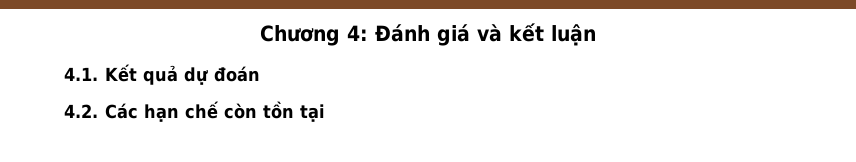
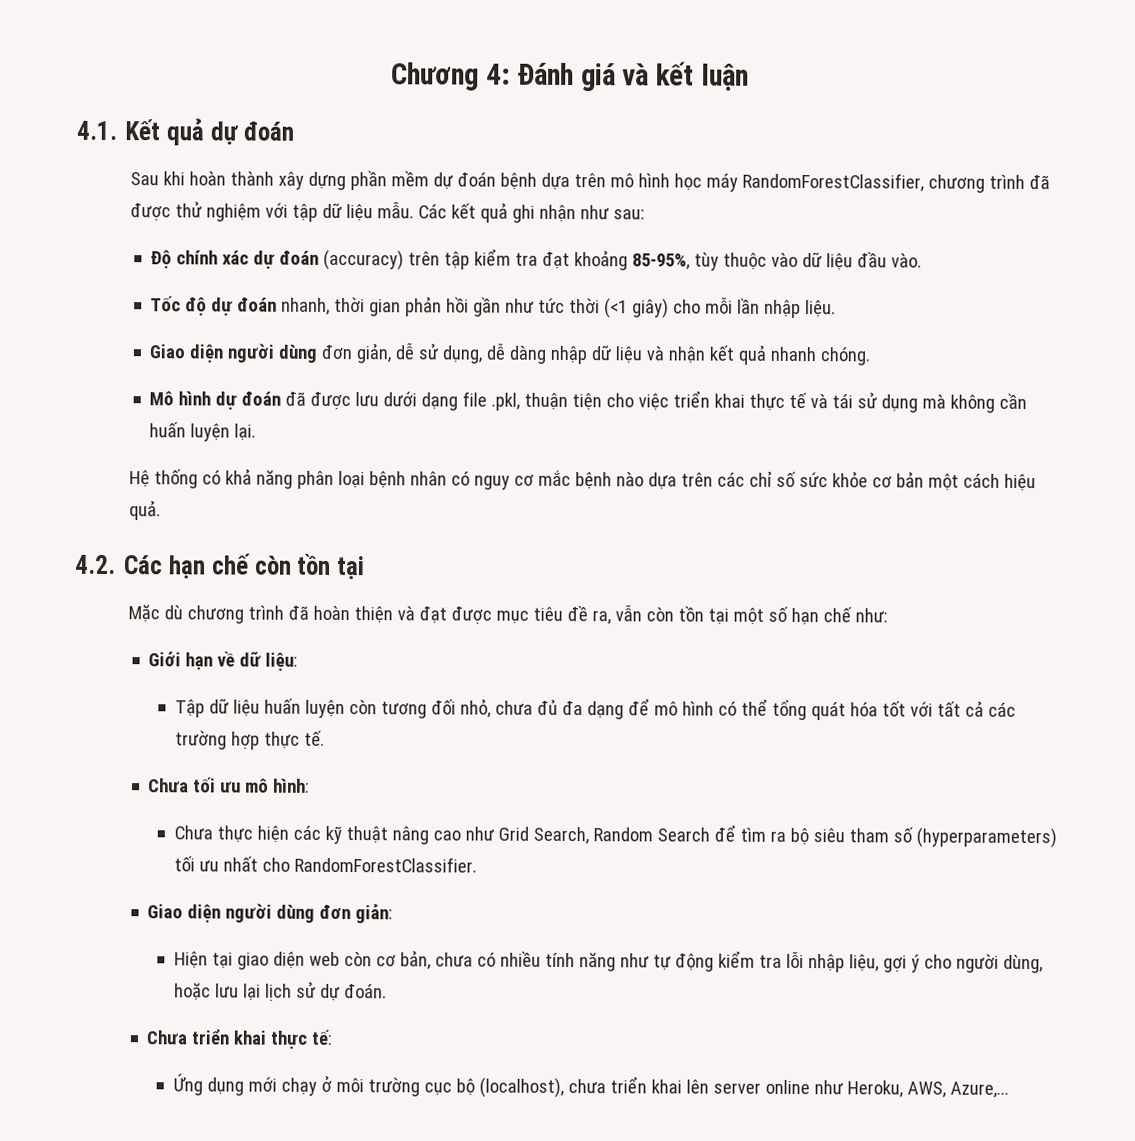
+ Sau khi hoàn thành xây dựng phần mềm dự đoán bệnh dựa trên mô hình học máy RandomForestClassifier, chương trình đã được thử nghiệm với tập dữ liệu mẫu. Các kết quả ghi nhận như sau:
+ Độ chính xác dự đoán (accuracy) trên tập kiểm tra đạt khoảng 85-95%, tùy thuộc vào dữ liệu đầu vào.
+ Tốc độ dự đoán nhanh, thời gian phản hồi gần như tức thời (<1 giây) cho mỗi lần nhập liệu.
+ Giao diện người dùng đơn giản, dễ sử dụng, dễ dàng nhập dữ liệu và nhận kết quả nhanh chóng.
+ Mô hình dự đoán đã được lưu dưới dạng file .pkl, thuận tiện cho việc triển khai thực tế và tái sử dụng mà không cần huấn luyện lại.
+ Hệ thống có khả năng phân loại bệnh nhân có nguy cơ mắc bệnh nào dựa trên các chỉ số sức khỏe cơ bản một cách hiệu quả.
+ Mặc dù chương trình đã hoàn thiện và đạt được mục tiêu đề ra, vẫn còn tồn tại một số hạn chế như:
+ Giới hạn về dữ liệu:
+ Tập dữ liệu huấn luyện còn tương đối nhỏ, chưa đủ đa dạng để mô hình có thể tổng quát hóa tốt với tất cả các trường hợp thực tế.
+ Chưa tối ưu mô hình:
+ Chưa thực hiện các kỹ thuật nâng cao như Grid Search, Random Search để tìm ra bộ siêu tham số (hyperparameters) tối ưu nhất cho RandomForestClassifier.
+ Giao diện người dùng đơn giản:
+ Hiện tại giao diện web còn cơ bản, chưa có nhiều tính năng như tự động kiểm tra lỗi nhập liệu, gợi ý cho người dùng, hoặc lưu lại lịch sử dự đoán.
+ Chưa triển khai thực tế:
+ Ứng dụng mới chạy ở môi trường cục bộ (localhost), chưa triển khai lên server online như Heroku, AWS, Azure,...

